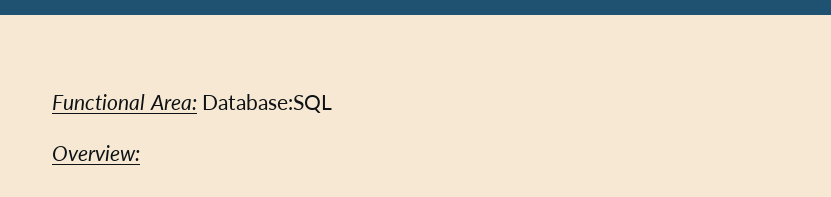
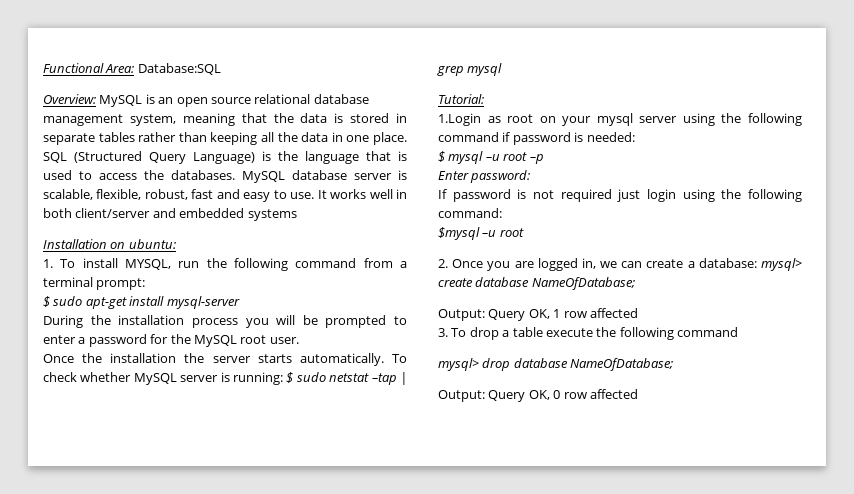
- Overview:
+ Overview: MySQL is an open source relational database management system, meaning that the data is stored in separate tables rather than keeping all the data in one place. SQL (Structured Query Language) is the language that is used to access the databases. MySQL database server is scalable, flexible, robust, fast and easy to use. It works well in both client/server and embedded systems
+ Installation on ubuntu:
+ 1. To install MYSQL, run the following command from a terminal prompt:
+ $ sudo apt-get install mysql-server
+ During the installation process you will be prompted to enter a password for the MySQL root user.
+ Once the installation the server starts automatically. To check whether MySQL server is running: $ sudo netstat –tap | grep mysql
+ Tutorial:
+ 1.Login as root on your mysql server using the following command if password is needed:
+ $ mysql –u root –p
+ Enter password:
+ If password is not required just login using the following command:
+ $mysql –u root
+ 2. Once you are logged in, we can create a database: mysql> create database NameOfDatabase;
+ Output: Query OK, 1 row affected
+ 3. To drop a table execute the following command
+ mysql> drop database NameOfDatabase;
+ Output: Query OK, 0 row affected

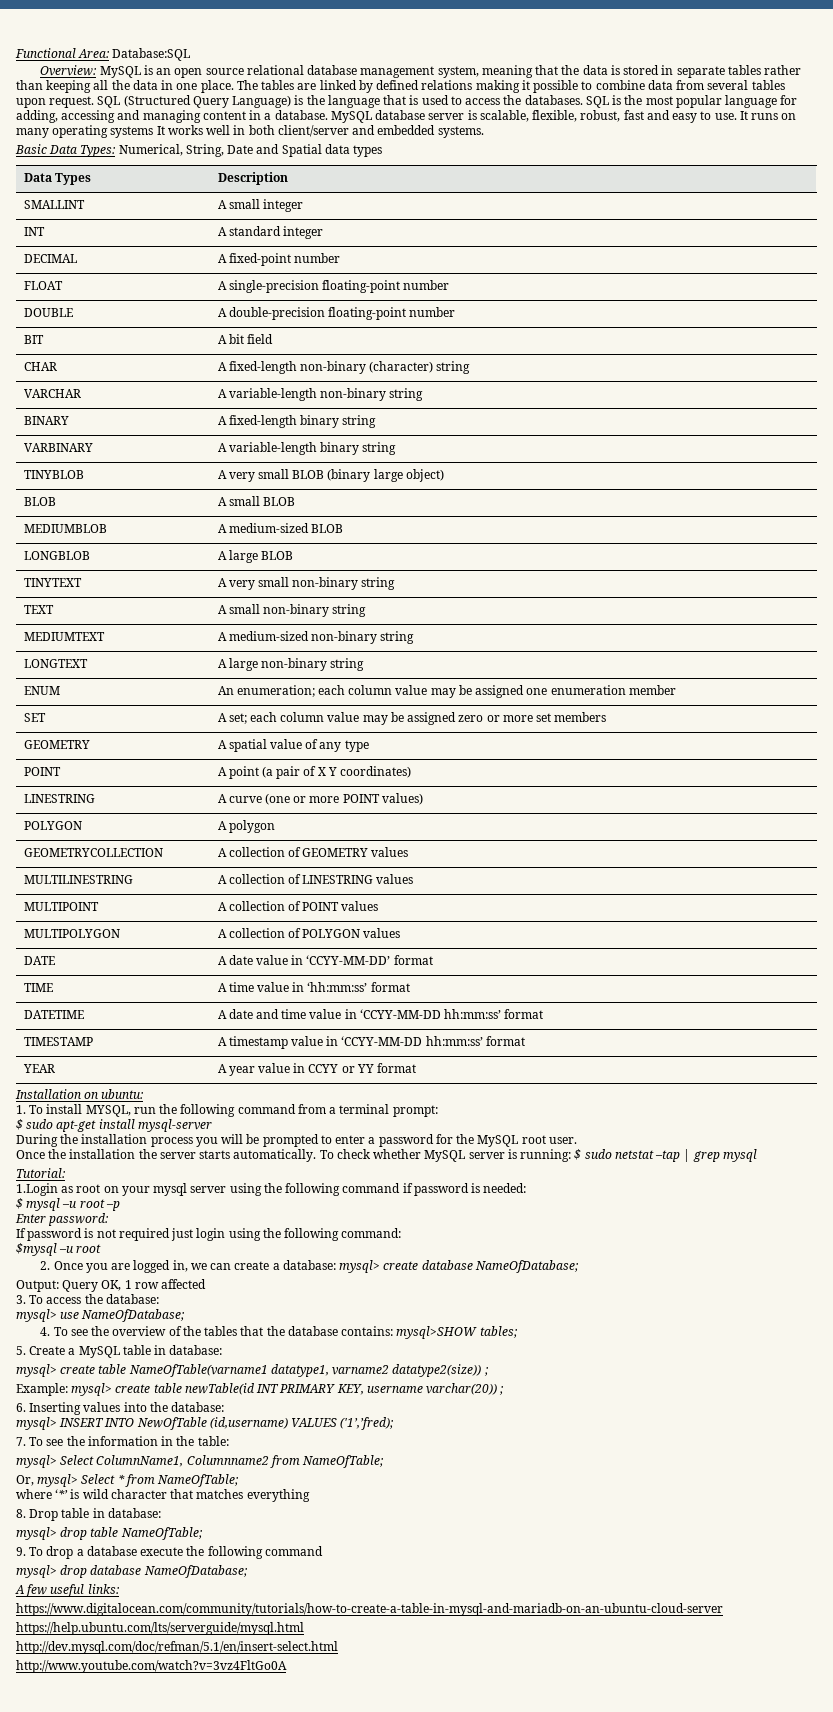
+ The tables are linked by defined relations making it possible to combine data from several tables upon request.
+ SQL is the most popular language for adding, accessing and managing content in a database.
- It works well in both client/server and embedded systems
+ It runs on many operating systems It works well in both client/server and embedded systems.
+ Basic Data Types: Numerical, String, Date and Spatial data types
+ Data Types | Description
+ SMALLINT | A small integer
+ INT | A standard integer
+ DECIMAL | A fixed-point number
+ FLOAT | A single-precision floating-point number
+ DOUBLE | A double-precision floating-point number
+ BIT | A bit field
+ CHAR | A fixed-length non-binary (character) string
+ VARCHAR | A variable-length non-binary string
+ BINARY | A fixed-length binary string
+ VARBINARY | A variable-length binary string
+ TINYBLOB | A very small BLOB (binary large object)
+ BLOB | A small BLOB
+ MEDIUMBLOB | A medium-sized BLOB
+ LONGBLOB | A large BLOB
+ TINYTEXT | A very small non-binary string
+ TEXT | A small non-binary string
+ MEDIUMTEXT | A medium-sized non-binary string
+ LONGTEXT | A large non-binary string
+ ENUM | An enumeration; each column value may be assigned one enumeration member
+ SET | A set; each column value may be assigned zero or more set members
+ GEOMETRY | A spatial value of any type
+ POINT | A point (a pair of X Y coordinates)
+ LINESTRING | A curve (one or more POINT values)
+ POLYGON | A polygon
+ GEOMETRYCOLLECTION | A collection of GEOMETRY values
+ MULTILINESTRING | A collection of LINESTRING values
+ MULTIPOINT | A collection of POINT values
+ MULTIPOLYGON | A collection of POLYGON values
+ DATE | A date value in ‘CCYY-MM-DD’ format
+ TIME | A time value in ‘hh:mm:ss’ format
+ DATETIME | A date and time value in ‘CCYY-MM-DD hh:mm:ss’ format
+ TIMESTAMP | A timestamp value in ‘CCYY-MM-DD hh:mm:ss’ format
+ YEAR | A year value in CCYY or YY format
- 3. To drop a table execute the following command
+ 3. To access the database:
+ mysql> use NameOfDatabase;
+ 4. To see the overview of the tables that the database contains: mysql>SHOW tables;
+ 5. Create a MySQL table in database:
+ mysql> create table NameOfTable(varname1 datatype1, varname2 datatype2(size)) ;
+ Example: mysql> create table newTable(id INT PRIMARY KEY, username varchar(20)) ;
+ 6. Inserting values into the database:
+ mysql> INSERT INTO NewOfTable (id,username) VALUES ('1’,’fred);
+ 7. To see the information in the table:
+ mysql> Select ColumnName1, Columnname2 from NameOfTable;
+ Or, mysql> Select * from NameOfTable;
+ where ‘*’ is wild character that matches everything
+ 8. Drop table in database:
+ mysql> drop table NameOfTable;
+ 9. To drop a database execute the following command
- Output: Query OK, 0 row affected
+ A few useful links:
+ https://www.digitalocean.com/community/tutorials/how-to-create-a-table-in-mysql-and-mariadb-on-an-ubuntu-cloud-server
+ https://help.ubuntu.com/lts/serverguide/mysql.html
+ http://dev.mysql.com/doc/refman/5.1/en/insert-select.html
+ http://www.youtube.com/watch?v=3vz4FltGo0A

